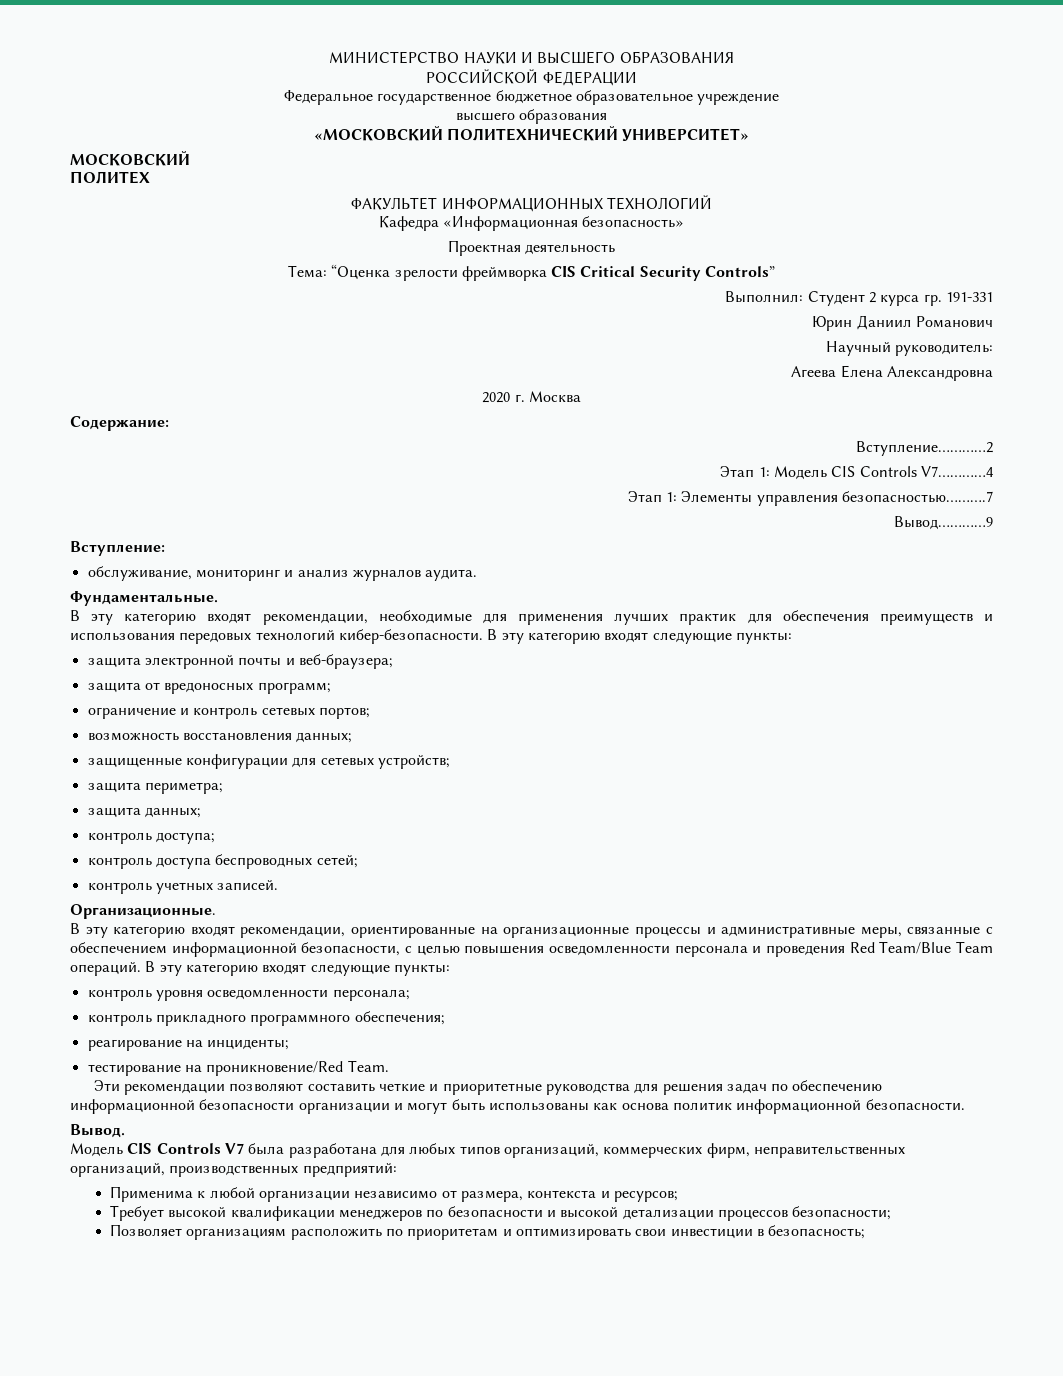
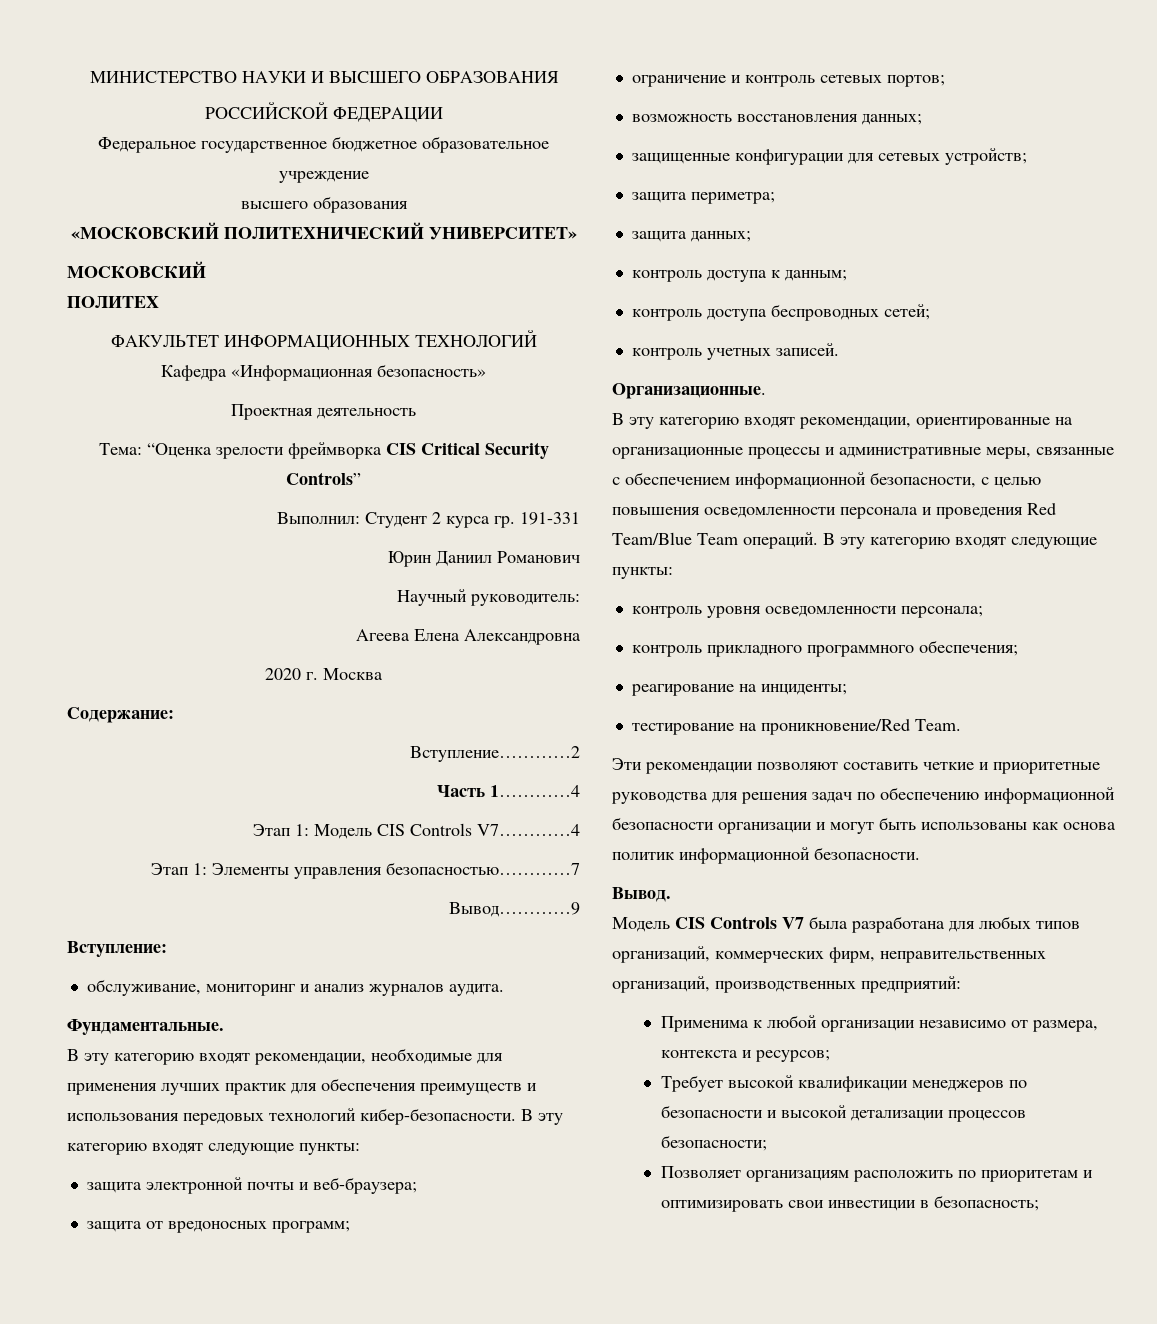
+ Часть 1…………4
- Этап 1: Элементы управления безопасностью……….7
+ Этап 1: Элементы управления безопасностью…………7
- контроль доступа;
+ контроль доступа к данным;

